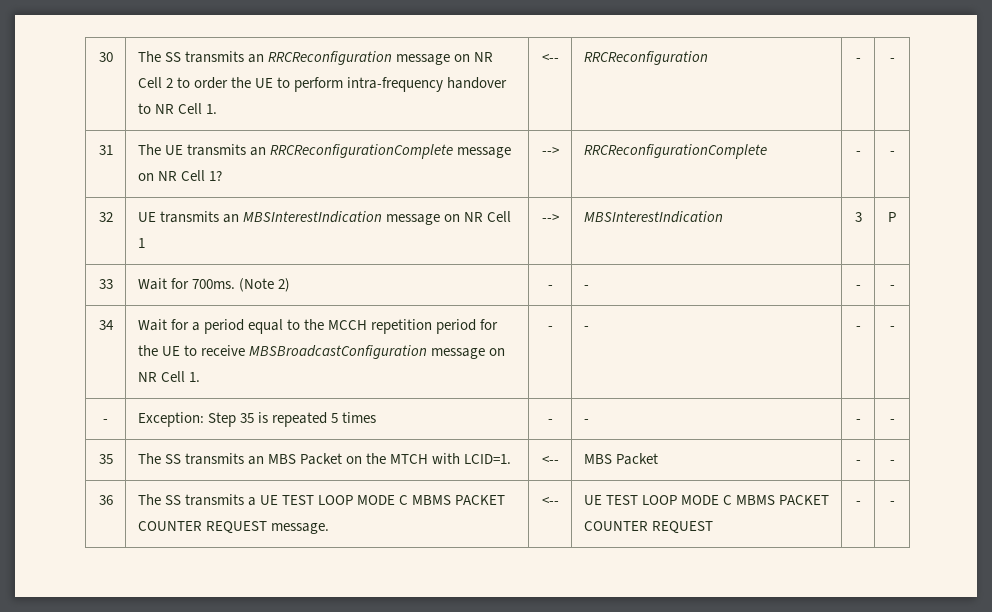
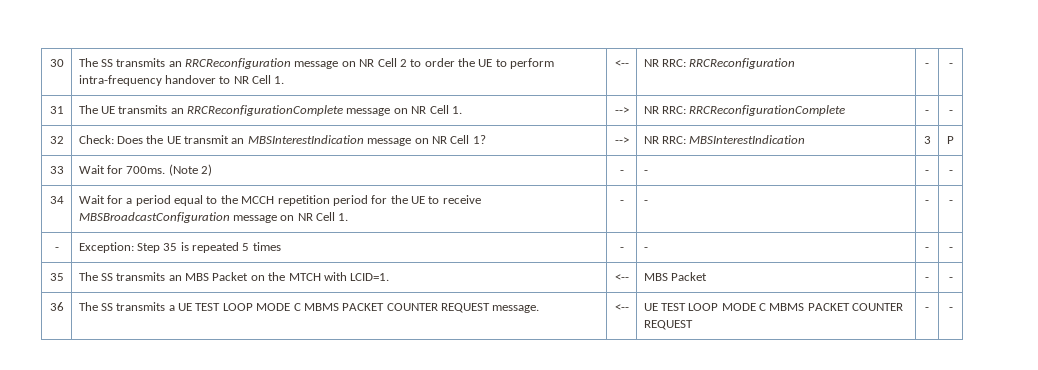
- 30 | The SS transmits an RRCReconfiguration message on NR Cell 2 to order the UE to perform intra-frequency handover to NR Cell 1. | <-- | RRCReconfiguration | - | -
+ 30 | The SS transmits an RRCReconfiguration message on NR Cell 2 to order the UE to perform intra-frequency handover to NR Cell 1. | <-- | NR RRC: RRCReconfiguration | - | -
- 31 | The UE transmits an RRCReconfigurationComplete message on NR Cell 1? | --> | RRCReconfigurationComplete | - | -
+ 31 | The UE transmits an RRCReconfigurationComplete message on NR Cell 1. | --> | NR RRC: RRCReconfigurationComplete | - | -
- 32 | UE transmits an MBSInterestIndication message on NR Cell 1 | --> | MBSInterestIndication | 3 | P
+ 32 | Check: Does the UE transmit an MBSInterestIndication message on NR Cell 1? | --> | NR RRC: MBSInterestIndication | 3 | P

